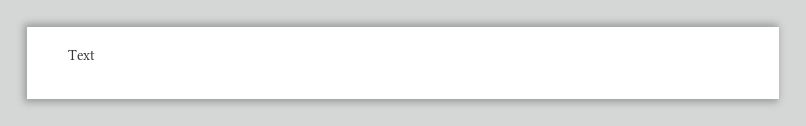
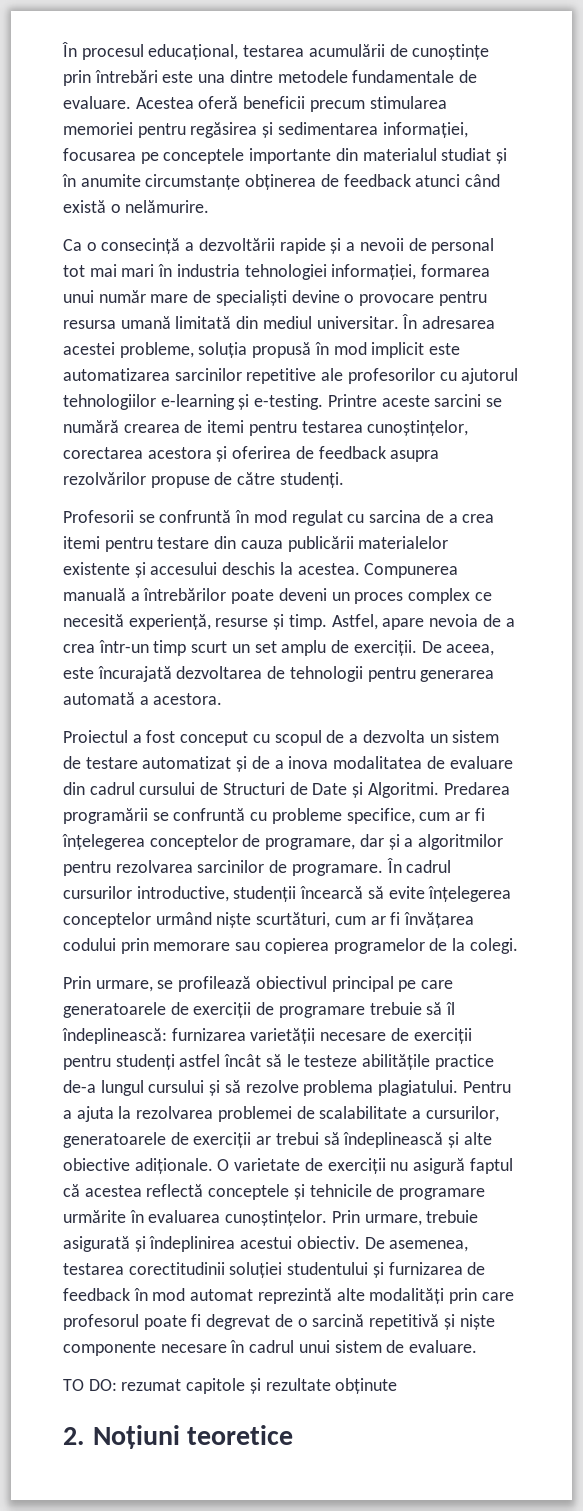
- Text
+ În procesul educațional, testarea acumulării de cunoștințe prin întrebări este una dintre metodele fundamentale de evaluare. Acestea oferă beneficii precum stimularea memoriei pentru regăsirea și sedimentarea informației, focusarea pe conceptele importante din materialul studiat și în anumite circumstanțe obținerea de feedback atunci când există o nelămurire.
+ Ca o consecință a dezvoltării rapide și a nevoii de personal tot mai mari în industria tehnologiei informației, formarea unui număr mare de specialiști devine o provocare pentru resursa umană limitată din mediul universitar. În adresarea acestei probleme, soluția propusă în mod implicit este automatizarea sarcinilor repetitive ale profesorilor cu ajutorul tehnologiilor e-learning și e-testing. Printre aceste sarcini se numără crearea de itemi pentru testarea cunoștințelor, corectarea acestora și oferirea de feedback asupra rezolvărilor propuse de către studenți.
+ Profesorii se confruntă în mod regulat cu sarcina de a crea itemi pentru testare din cauza publicării materialelor existente și accesului deschis la acestea. Compunerea manuală a întrebărilor poate deveni un proces complex ce necesită experiență, resurse și timp. Astfel, apare nevoia de a crea într-un timp scurt un set amplu de exerciții. De aceea, este încurajată dezvoltarea de tehnologii pentru generarea automată a acestora.
+ Proiectul a fost conceput cu scopul de a dezvolta un sistem de testare automatizat și de a inova modalitatea de evaluare din cadrul cursului de Structuri de Date și Algoritmi. Predarea programării se confruntă cu probleme specifice, cum ar fi înțelegerea conceptelor de programare, dar și a algoritmilor pentru rezolvarea sarcinilor de programare. În cadrul cursurilor introductive, studenții încearcă să evite înțelegerea conceptelor urmând niște scurtături, cum ar fi învățarea codului prin memorare sau copierea programelor de la colegi.
+ Prin urmare, se profilează obiectivul principal pe care generatoarele de exerciții de programare trebuie să îl îndeplinească: furnizarea varietății necesare de exerciții pentru studenți astfel încât să le testeze abilitățile practice de-a lungul cursului și să rezolve problema plagiatului. Pentru a ajuta la rezolvarea problemei de scalabilitate a cursurilor, generatoarele de exerciții ar trebui să îndeplinească și alte obiective adiționale. O varietate de exerciții nu asigură faptul că acestea reflectă conceptele și tehnicile de programare urmărite în evaluarea cunoștințelor. Prin urmare, trebuie asigurată și îndeplinirea acestui obiectiv. De asemenea, testarea corectitudinii soluției studentului și furnizarea de feedback în mod automat reprezintă alte modalități prin care profesorul poate fi degrevat de o sarcină repetitivă și niște componente necesare în cadrul unui sistem de evaluare.
+ TO DO: rezumat capitole și rezultate obținute
+ 2. Noțiuni teoretice

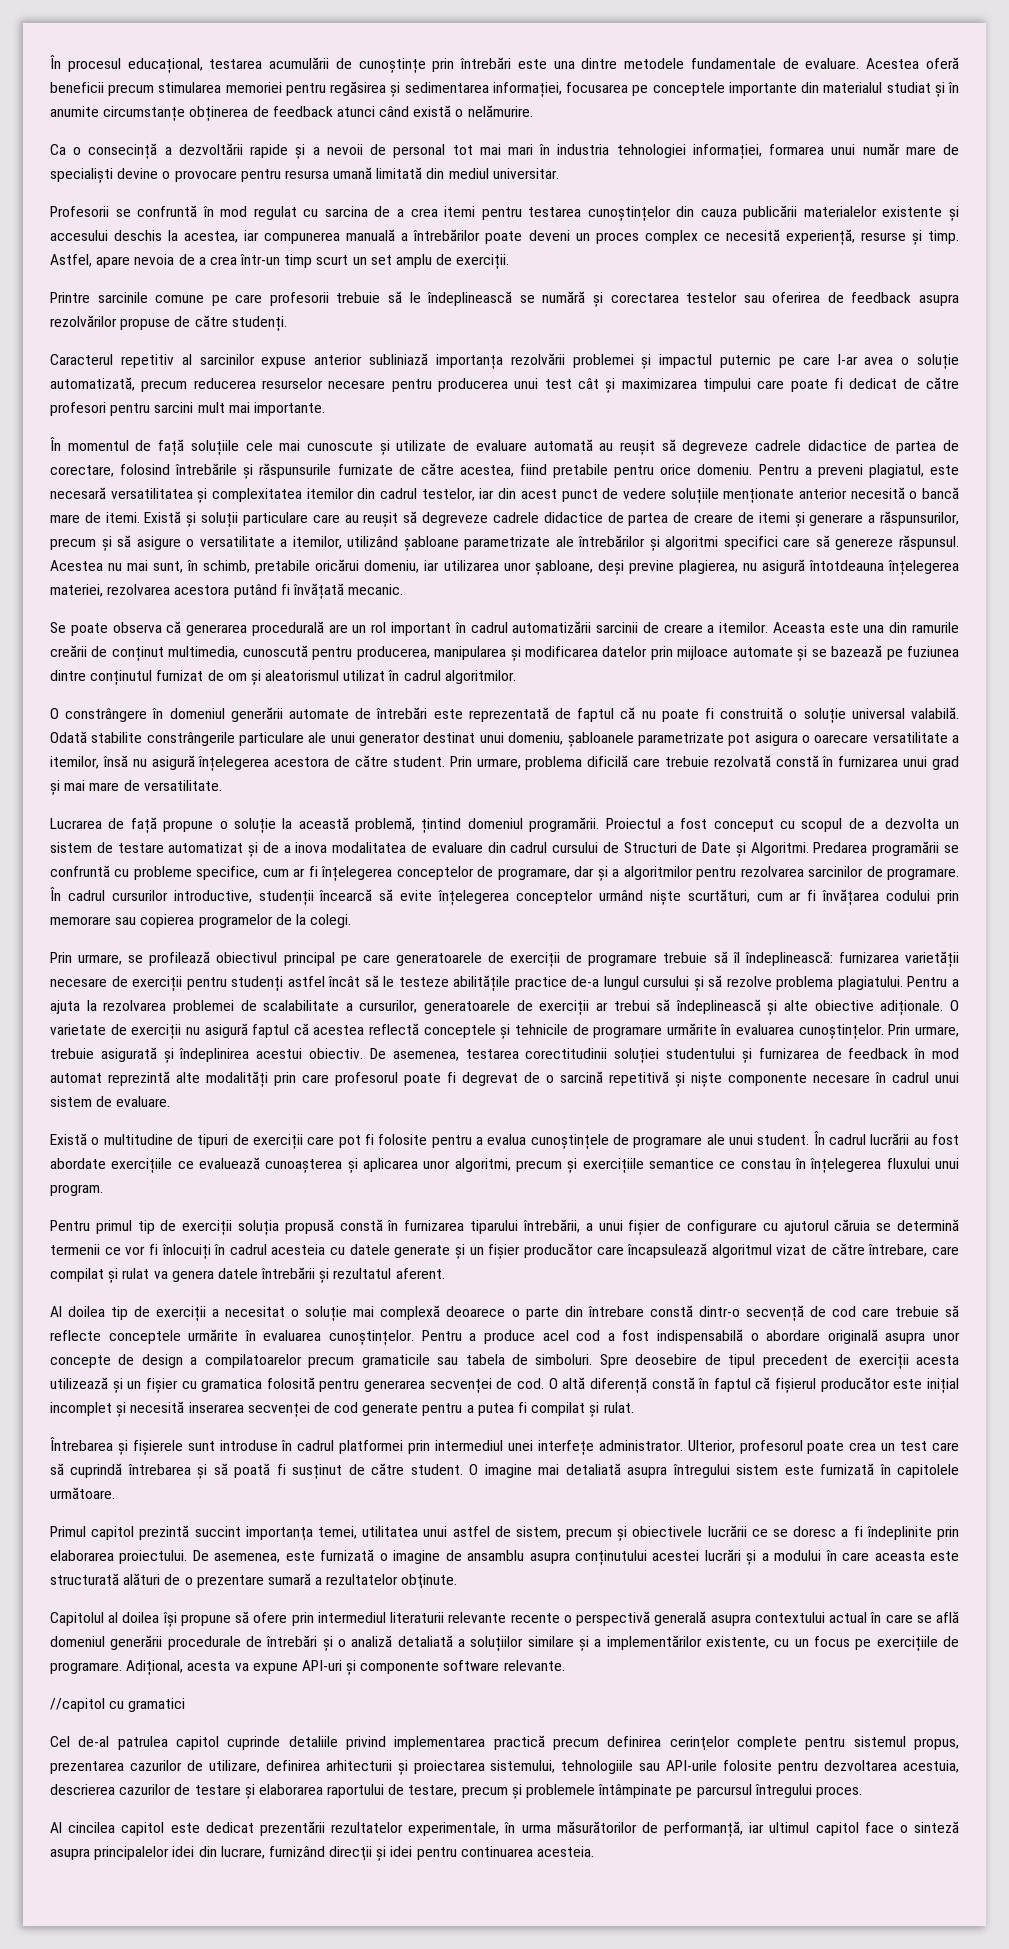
- În adresarea acestei probleme, soluția propusă în mod implicit este automatizarea sarcinilor repetitive ale profesorilor cu ajutorul tehnologiilor e-learning și e-testing. Printre aceste sarcini se numără crearea de itemi pentru testarea cunoștințelor, corectarea acestora și oferirea de feedback asupra rezolvărilor propuse de către studenți.
- Profesorii se confruntă în mod regulat cu sarcina de a crea itemi pentru testare din cauza publicării materialelor existente și accesului deschis la acestea. Compunerea manuală a întrebărilor poate deveni un proces complex ce necesită experiență, resurse și timp.
+ Profesorii se confruntă în mod regulat cu sarcina de a crea itemi pentru testarea cunoștințelor din cauza publicării materialelor existente și accesului deschis la acestea, iar compunerea manuală a întrebărilor poate deveni un proces complex ce necesită experiență, resurse și timp.
- Astfel, apare nevoia de a crea într-un timp scurt un set amplu de exerciții. De aceea, este încurajată dezvoltarea de tehnologii pentru generarea automată a acestora.
- Proiectul a fost conceput cu scopul de a dezvolta un sistem de testare automatizat și de a inova modalitatea de evaluare din cadrul cursului de Structuri de Date și Algoritmi.
+ Astfel, apare nevoia de a crea într-un timp scurt un set amplu de exerciții.
+ Printre sarcinile comune pe care profesorii trebuie să le îndeplinească se numără și corectarea testelor sau oferirea de feedback asupra rezolvărilor propuse de către studenți.
+ Caracterul repetitiv al sarcinilor expuse anterior subliniază importanța rezolvării problemei și impactul puternic pe care l-ar avea o soluție automatizată, precum reducerea resurselor necesare pentru producerea unui test cât și maximizarea timpului care poate fi dedicat de către profesori pentru sarcini mult mai importante.
+ În momentul de față soluțiile cele mai cunoscute și utilizate de evaluare automată au reușit să degreveze cadrele didactice de partea de corectare, folosind întrebările și răspunsurile furnizate de către acestea, fiind pretabile pentru orice domeniu. Pentru a preveni plagiatul, este necesară versatilitatea și complexitatea itemilor din cadrul testelor, iar din acest punct de vedere soluțiile menționate anterior necesită o bancă mare de itemi. Există și soluții particulare care au reușit să degreveze cadrele didactice de partea de creare de itemi și generare a răspunsurilor, precum și să asigure o versatilitate a itemilor, utilizând șabloane parametrizate ale întrebărilor și algoritmi specifici care să genereze răspunsul. Acestea nu mai sunt, în schimb, pretabile oricărui domeniu, iar utilizarea unor șabloane, deși previne plagierea, nu asigură întotdeauna înțelegerea materiei, rezolvarea acestora putând fi învățată mecanic.
+ Se poate observa că generarea procedurală are un rol important în cadrul automatizării sarcinii de creare a itemilor. Aceasta este una din ramurile creării de conținut multimedia, cunoscută pentru producerea, manipularea și modificarea datelor prin mijloace automate și se bazează pe fuziunea dintre conținutul furnizat de om și aleatorismul utilizat în cadrul algoritmilor.
+ O constrângere în domeniul generării automate de întrebări este reprezentată de faptul că nu poate fi construită o soluție universal valabilă. Odată stabilite constrângerile particulare ale unui generator destinat unui domeniu, șabloanele parametrizate pot asigura o oarecare versatilitate a itemilor, însă nu asigură înțelegerea acestora de către student. Prin urmare, problema dificilă care trebuie rezolvată constă în furnizarea unui grad și mai mare de versatilitate.
+ Lucrarea de față propune o soluție la această problemă, țintind domeniul programării. Proiectul a fost conceput cu scopul de a dezvolta un sistem de testare automatizat și de a inova modalitatea de evaluare din cadrul cursului de Structuri de Date și Algoritmi.
- TO DO: rezumat capitole și rezultate obținute
- 2. Noțiuni teoretice
+ Există o multitudine de tipuri de exerciții care pot fi folosite pentru a evalua cunoștințele de programare ale unui student. În cadrul lucrării au fost abordate exercițiile ce evaluează cunoașterea și aplicarea unor algoritmi, precum și exercițiile semantice ce constau în înțelegerea fluxului unui program.
+ Pentru primul tip de exerciții soluția propusă constă în furnizarea tiparului întrebării, a unui fișier de configurare cu ajutorul căruia se determină termenii ce vor fi înlocuiți în cadrul acesteia cu datele generate și un fișier producător care încapsulează algoritmul vizat de către întrebare, care compilat și rulat va genera datele întrebării și rezultatul aferent.
+ Al doilea tip de exerciții a necesitat o soluție mai complexă deoarece o parte din întrebare constă dintr-o secvență de cod care trebuie să reflecte conceptele urmărite în evaluarea cunoștințelor. Pentru a produce acel cod a fost indispensabilă o abordare originală asupra unor concepte de design a compilatoarelor precum gramaticile sau tabela de simboluri. Spre deosebire de tipul precedent de exerciții acesta utilizează și un fișier cu gramatica folosită pentru generarea secvenței de cod. O altă diferență constă în faptul că fișierul producător este inițial incomplet și necesită inserarea secvenței de cod generate pentru a putea fi compilat și rulat.
+ Întrebarea și fișierele sunt introduse în cadrul platformei prin intermediul unei interfețe administrator. Ulterior, profesorul poate crea un test care să cuprindă întrebarea și să poată fi susținut de către student. O imagine mai detaliată asupra întregului sistem este furnizată în capitolele următoare.
+ Primul capitol prezintă succint importanţa temei, utilitatea unui astfel de sistem, precum și obiectivele lucrării ce se doresc a fi îndeplinite prin elaborarea proiectului. De asemenea, este furnizată o imagine de ansamblu asupra conținutului acestei lucrări și a modului în care aceasta este structurată alături de o prezentare sumară a rezultatelor obţinute.
+ Capitolul al doilea își propune să ofere prin intermediul literaturii relevante recente o perspectivă generală asupra contextului actual în care se află domeniul generării procedurale de întrebări și o analiză detaliată a soluțiilor similare și a implementărilor existente, cu un focus pe exercițiile de programare. Adițional, acesta va expune API-uri și componente software relevante.
+ //capitol cu gramatici
+ Cel de-al patrulea capitol cuprinde detaliile privind implementarea practică precum definirea cerinţelor complete pentru sistemul propus, prezentarea cazurilor de utilizare, definirea arhitecturii și proiectarea sistemului, tehnologiile sau API-urile folosite pentru dezvoltarea acestuia, descrierea cazurilor de testare și elaborarea raportului de testare, precum și problemele întâmpinate pe parcursul întregului proces.
+ Al cincilea capitol este dedicat prezentării rezultatelor experimentale, în urma măsurătorilor de performanță, iar ultimul capitol face o sinteză asupra principalelor idei din lucrare, furnizând direcţii și idei pentru continuarea acesteia.

